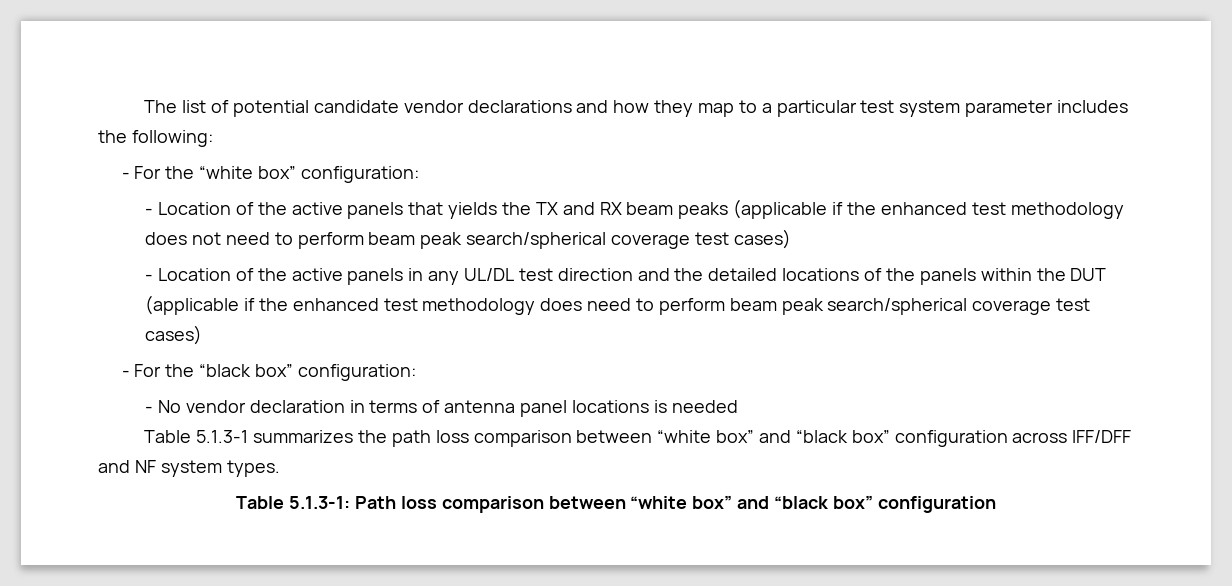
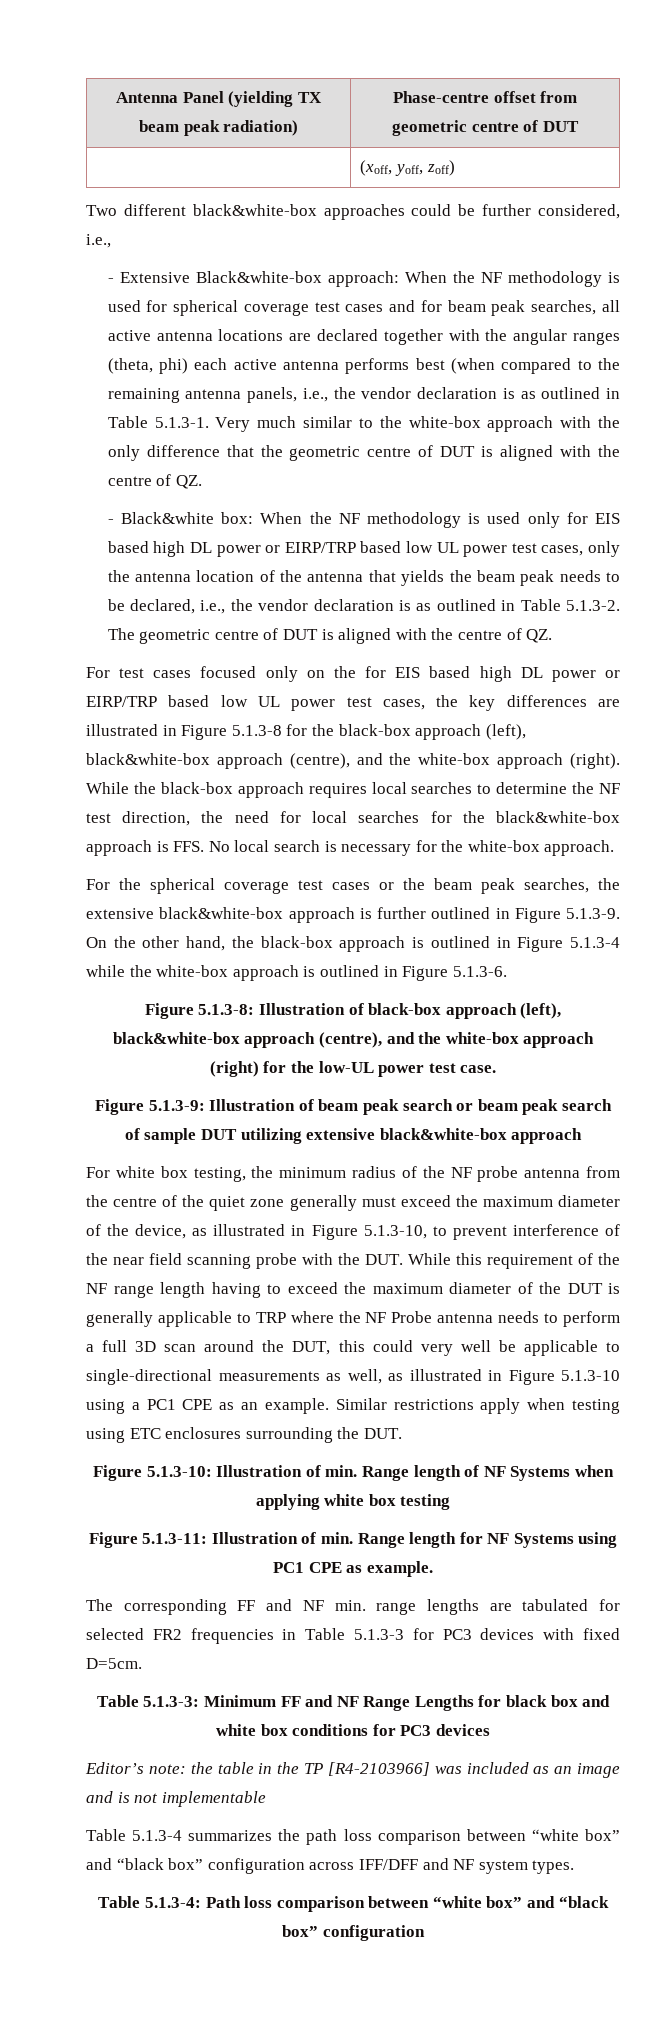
- The list of potential candidate vendor declarations and how they map to a particular test system parameter includes the following:
- - For the “white box” configuration:
- - Location of the active panels that yields the TX and RX beam peaks (applicable if the enhanced test methodology does not need to perform beam peak search/spherical coverage test cases)
- - Location of the active panels in any UL/DL test direction and the detailed locations of the panels within the DUT (applicable if the enhanced test methodology does need to perform beam peak search/spherical coverage test cases)
- - For the “black box” configuration:
- - No vendor declaration in terms of antenna panel locations is needed
- Table 5.1.3-1 summarizes the path loss comparison between “white box” and “black box” configuration across IFF/DFF and NF system types.
+ Antenna Panel (yielding TX beam peak radiation) | Phase-centre offset from geometric centre of DUT
+ | (xoff, yoff, zoff)
+ Two different black&white-box approaches could be further considered, i.e.,
+ - Extensive Black&white-box approach: When the NF methodology is used for spherical coverage test cases and for beam peak searches, all active antenna locations are declared together with the angular ranges (theta, phi) each active antenna performs best (when compared to the remaining antenna panels, i.e., the vendor declaration is as outlined in Table 5.1.3-1. Very much similar to the white-box approach with the only difference that the geometric centre of DUT is aligned with the centre of QZ.
+ - Black&white box: When the NF methodology is used only for EIS based high DL power or EIRP/TRP based low UL power test cases, only the antenna location of the antenna that yields the beam peak needs to be declared, i.e., the vendor declaration is as outlined in Table 5.1.3-2. The geometric centre of DUT is aligned with the centre of QZ.
+ For test cases focused only on the for EIS based high DL power or EIRP/TRP based low UL power test cases, the key differences are illustrated in Figure 5.1.3-8 for the black-box approach (left), black&white-box approach (centre), and the white-box approach (right). While the black-box approach requires local searches to determine the NF test direction, the need for local searches for the black&white-box approach is FFS. No local search is necessary for the white-box approach.
+ For the spherical coverage test cases or the beam peak searches, the extensive black&white-box approach is further outlined in Figure 5.1.3-9. On the other hand, the black-box approach is outlined in Figure 5.1.3-4 while the white-box approach is outlined in Figure 5.1.3-6.
+ Figure 5.1.3-8: Illustration of black-box approach (left), black&white-box approach (centre), and the white-box approach (right) for the low-UL power test case.
+ Figure 5.1.3-9: Illustration of beam peak search or beam peak search of sample DUT utilizing extensive black&white-box approach
+ For white box testing, the minimum radius of the NF probe antenna from the centre of the quiet zone generally must exceed the maximum diameter of the device, as illustrated in Figure 5.1.3-10, to prevent interference of the near field scanning probe with the DUT. While this requirement of the NF range length having to exceed the maximum diameter of the DUT is generally applicable to TRP where the NF Probe antenna needs to perform a full 3D scan around the DUT, this could very well be applicable to single-directional measurements as well, as illustrated in Figure 5.1.3-10 using a PC1 CPE as an example. Similar restrictions apply when testing using ETC enclosures surrounding the DUT.
+ Figure 5.1.3-10: Illustration of min. Range length of NF Systems when applying white box testing
+ Figure 5.1.3-11: Illustration of min. Range length for NF Systems using PC1 CPE as example.
+ The corresponding FF and NF min. range lengths are tabulated for selected FR2 frequencies in Table 5.1.3-3 for PC3 devices with fixed D=5cm.
+ Table 5.1.3-3: Minimum FF and NF Range Lengths for black box and white box conditions for PC3 devices
+ Editor’s note: the table in the TP [R4-2103966] was included as an image and is not implementable
+ Table 5.1.3-4 summarizes the path loss comparison between “white box” and “black box” configuration across IFF/DFF and NF system types.
- Table 5.1.3-1: Path loss comparison between “white box” and “black box” configuration
+ Table 5.1.3-4: Path loss comparison between “white box” and “black box” configuration

